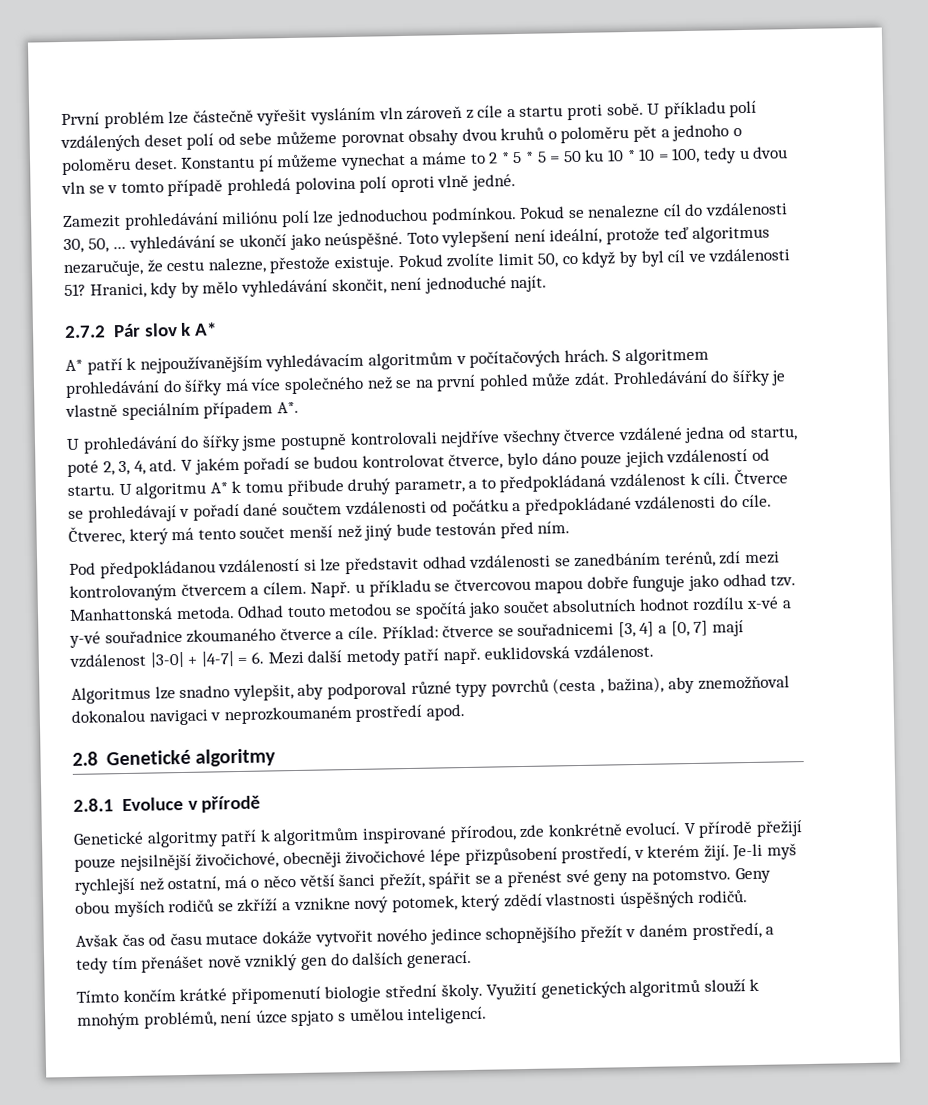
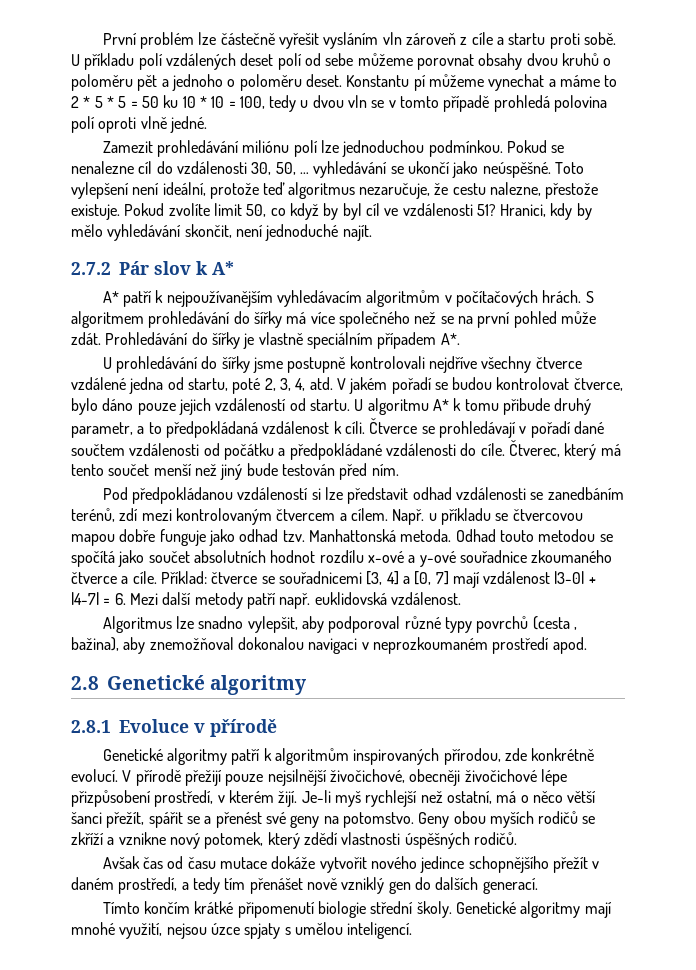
- Odhad touto metodou se spočítá jako součet absolutních hodnot rozdílu x-vé a y-vé souřadnice zkoumaného čtverce a cíle.
+ Odhad touto metodou se spočítá jako součet absolutních hodnot rozdílu x-ové a y-ové souřadnice zkoumaného čtverce a cíle.
- Genetické algoritmy patří k algoritmům inspirované přírodou, zde konkrétně evolucí.
+ Genetické algoritmy patří k algoritmům inspirovaných přírodou, zde konkrétně evolucí.
- Využití genetických algoritmů slouží k mnohým problémů, není úzce spjato s umělou inteligencí.
+ Genetické algoritmy mají mnohé využití, nejsou úzce spjaty s umělou inteligencí.

